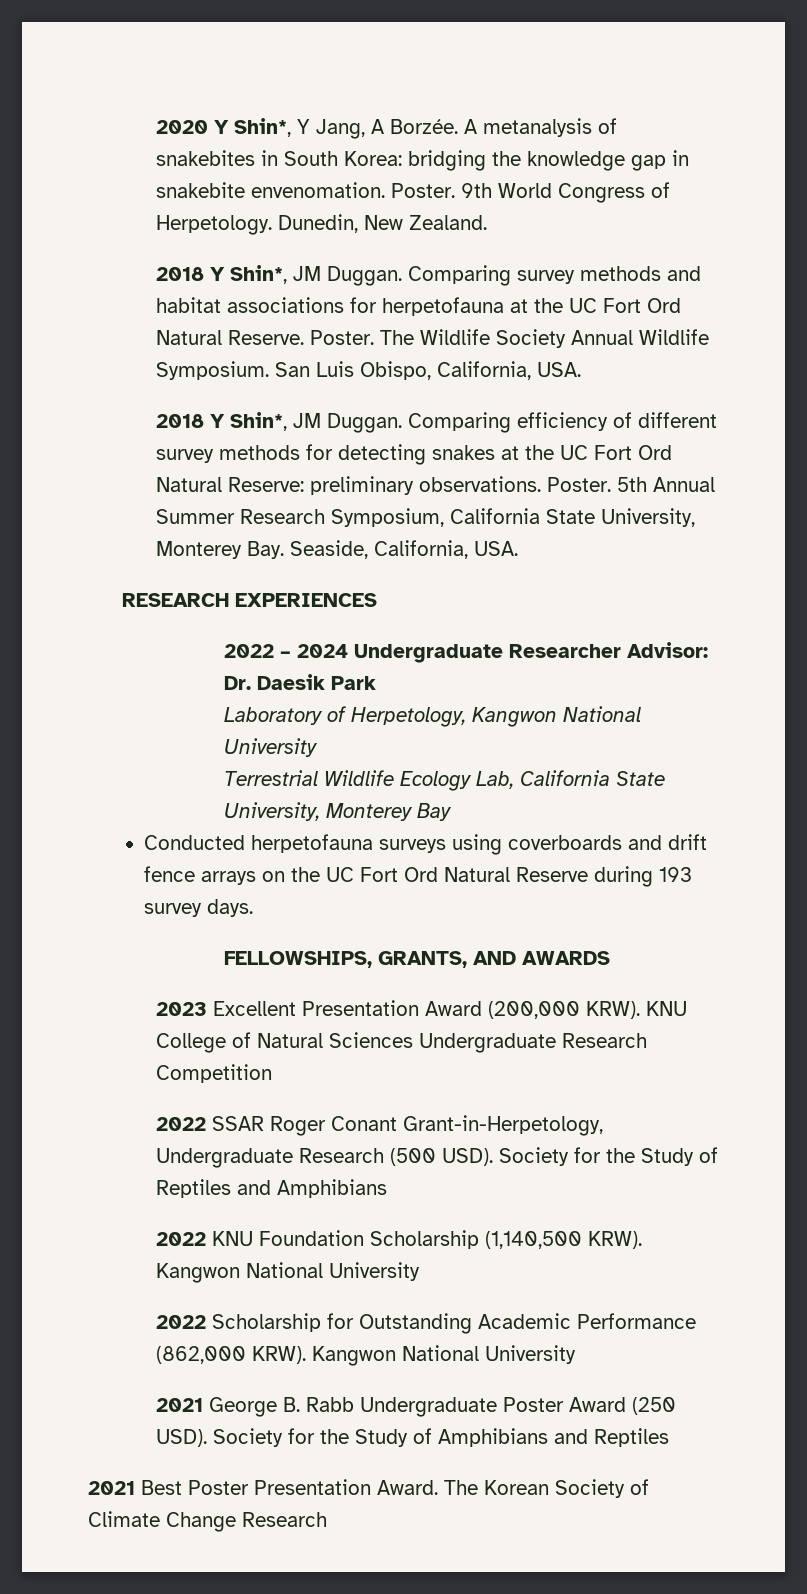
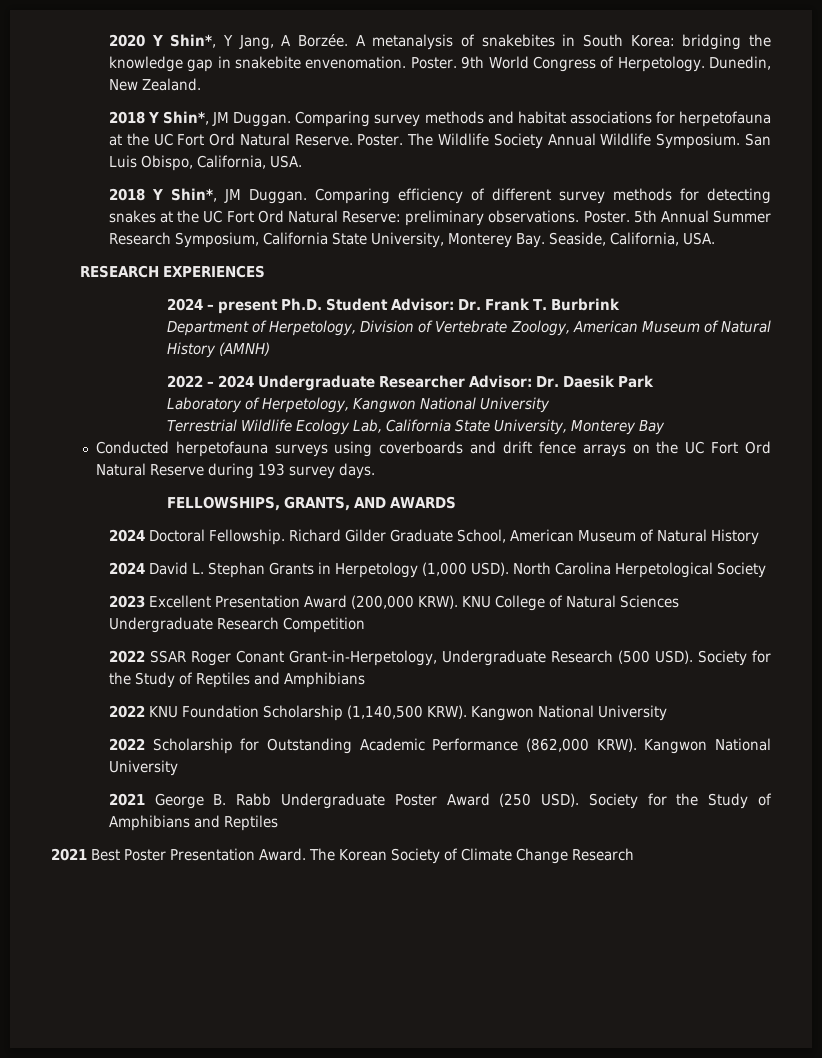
+ 2024 – present Ph.D. Student Advisor: Dr. Frank T. Burbrink
+ Department of Herpetology, Division of Vertebrate Zoology, American Museum of Natural History (AMNH)
+ 2024 Doctoral Fellowship. Richard Gilder Graduate School, American Museum of Natural History
+ 2024 David L. Stephan Grants in Herpetology (1,000 USD). North Carolina Herpetological Society

